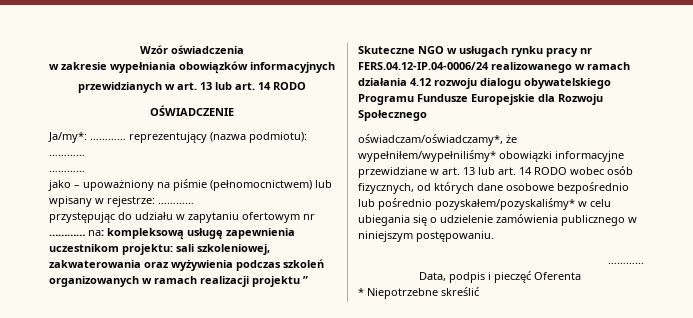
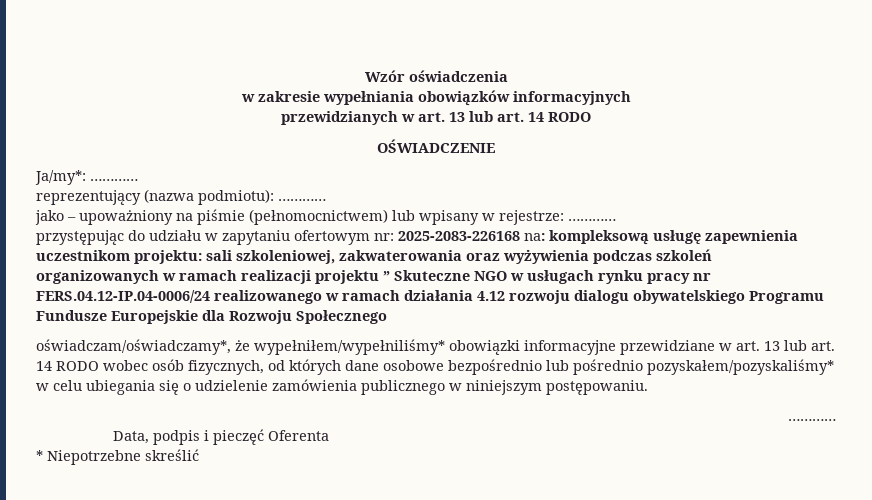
- Ja/my*: ………… reprezentujący (nazwa podmiotu): …………
- …………
+ Ja/my*: …………
+ reprezentujący (nazwa podmiotu): …………
- przystępując do udziału w zapytaniu ofertowym nr ………… na: kompleksową usługę zapewnienia uczestnikom projektu: sali szkoleniowej, zakwaterowania oraz wyżywienia podczas szkoleń organizowanych w ramach realizacji projektu ” Skuteczne NGO w usługach rynku pracy nr FERS.04.12-IP.04-0006/24 realizowanego w ramach działania 4.12 rozwoju dialogu obywatelskiego Programu Fundusze Europejskie dla Rozwoju Społecznego
+ przystępując do udziału w zapytaniu ofertowym nr: 2025-2083-226168 na: kompleksową usługę zapewnienia uczestnikom projektu: sali szkoleniowej, zakwaterowania oraz wyżywienia podczas szkoleń organizowanych w ramach realizacji projektu ” Skuteczne NGO w usługach rynku pracy nr FERS.04.12-IP.04-0006/24 realizowanego w ramach działania 4.12 rozwoju dialogu obywatelskiego Programu Fundusze Europejskie dla Rozwoju Społecznego

